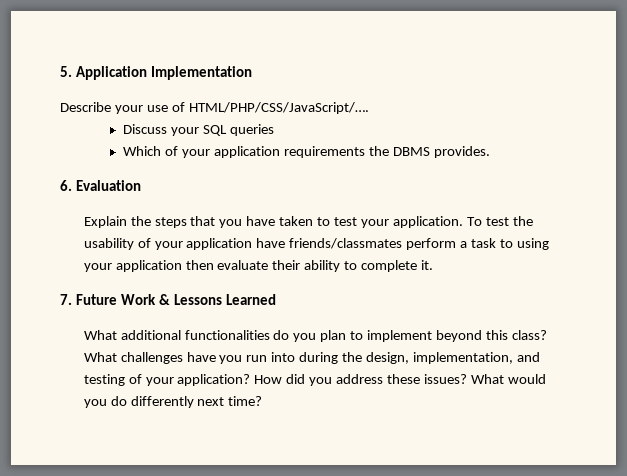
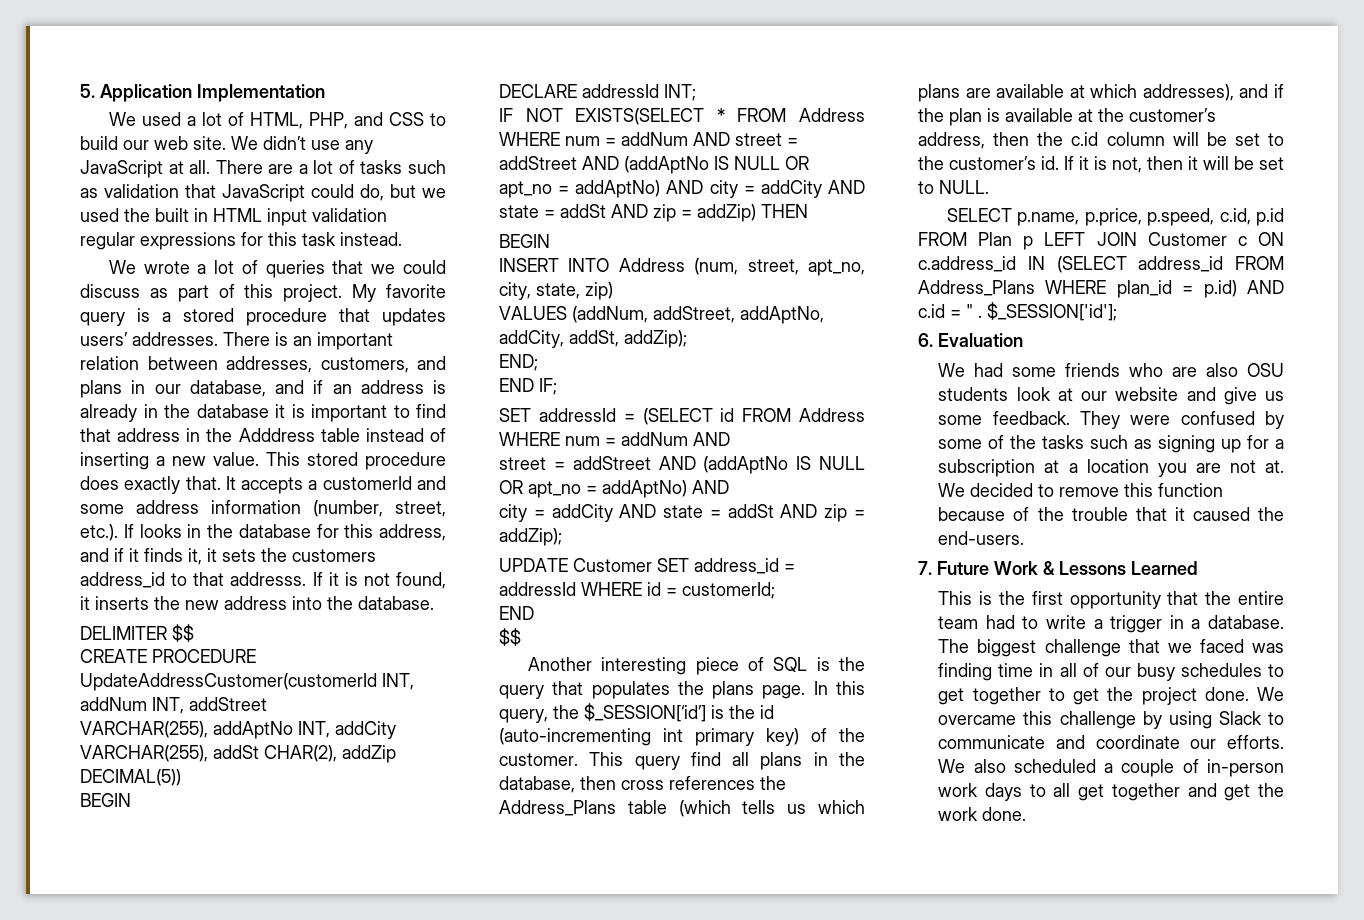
- Describe your use of HTML/PHP/CSS/JavaScript/….
- Discuss your SQL queries
- Which of your application requirements the DBMS provides.
+ We used a lot of HTML, PHP, and CSS to build our web site. We didn’t use any JavaScript at all. There are a lot of tasks such as validation that JavaScript could do, but we used the built in HTML input validation regular expressions for this task instead.
+ We wrote a lot of queries that we could discuss as part of this project. My favorite query is a stored procedure that updates users’ addresses. There is an important relation between addresses, customers, and plans in our database, and if an address is already in the database it is important to find that address in the Adddress table instead of inserting a new value. This stored procedure does exactly that. It accepts a customerId and some address information (number, street, etc.). If looks in the database for this address, and if it finds it, it sets the customers address_id to that addresss. If it is not found, it inserts the new address into the database.
+ DELIMITER $$
+ CREATE PROCEDURE UpdateAddressCustomer(customerId INT, addNum INT, addStreet
+ VARCHAR(255), addAptNo INT, addCity VARCHAR(255), addSt CHAR(2), addZip DECIMAL(5))
+ BEGIN
+ DECLARE addressId INT;
+ IF NOT EXISTS(SELECT * FROM Address WHERE num = addNum AND street = addStreet AND (addAptNo IS NULL OR apt_no = addAptNo) AND city = addCity AND state = addSt AND zip = addZip) THEN
+ BEGIN
+ INSERT INTO Address (num, street, apt_no, city, state, zip)
+ VALUES (addNum, addStreet, addAptNo, addCity, addSt, addZip);
+ END;
+ END IF;
+ SET addressId = (SELECT id FROM Address WHERE num = addNum AND
+ street = addStreet AND (addAptNo IS NULL OR apt_no = addAptNo) AND
+ city = addCity AND state = addSt AND zip = addZip);
+ UPDATE Customer SET address_id = addressId WHERE id = customerId;
+ END
+ $$
+ Another interesting piece of SQL is the query that populates the plans page. In this query, the $_SESSION[‘id’] is the id (auto-incrementing int primary key) of the customer. This query find all plans in the database, then cross references the Address_Plans table (which tells us which plans are available at which addresses), and if the plan is available at the customer’s address, then the c.id column will be set to the customer’s id. If it is not, then it will be set to NULL.
+ SELECT p.name, p.price, p.speed, c.id, p.id FROM Plan p LEFT JOIN Customer c ON c.address_id IN (SELECT address_id FROM Address_Plans WHERE plan_id = p.id) AND c.id = " . $_SESSION['id'];
  6. Evaluation
- Explain the steps that you have taken to test your application. To test the usability of your application have friends/classmates perform a task to using your application then evaluate their ability to complete it.
+ We had some friends who are also OSU students look at our website and give us some feedback. They were confused by some of the tasks such as signing up for a subscription at a location you are not at. We decided to remove this function because of the trouble that it caused the end-users.
- What additional functionalities do you plan to implement beyond this class? What challenges have you run into during the design, implementation, and testing of your application? How did you address these issues? What would you do differently next time?
+ This is the first opportunity that the entire team had to write a trigger in a database. The biggest challenge that we faced was finding time in all of our busy schedules to get together to get the project done. We overcame this challenge by using Slack to communicate and coordinate our efforts. We also scheduled a couple of in-person work days to all get together and get the work done.

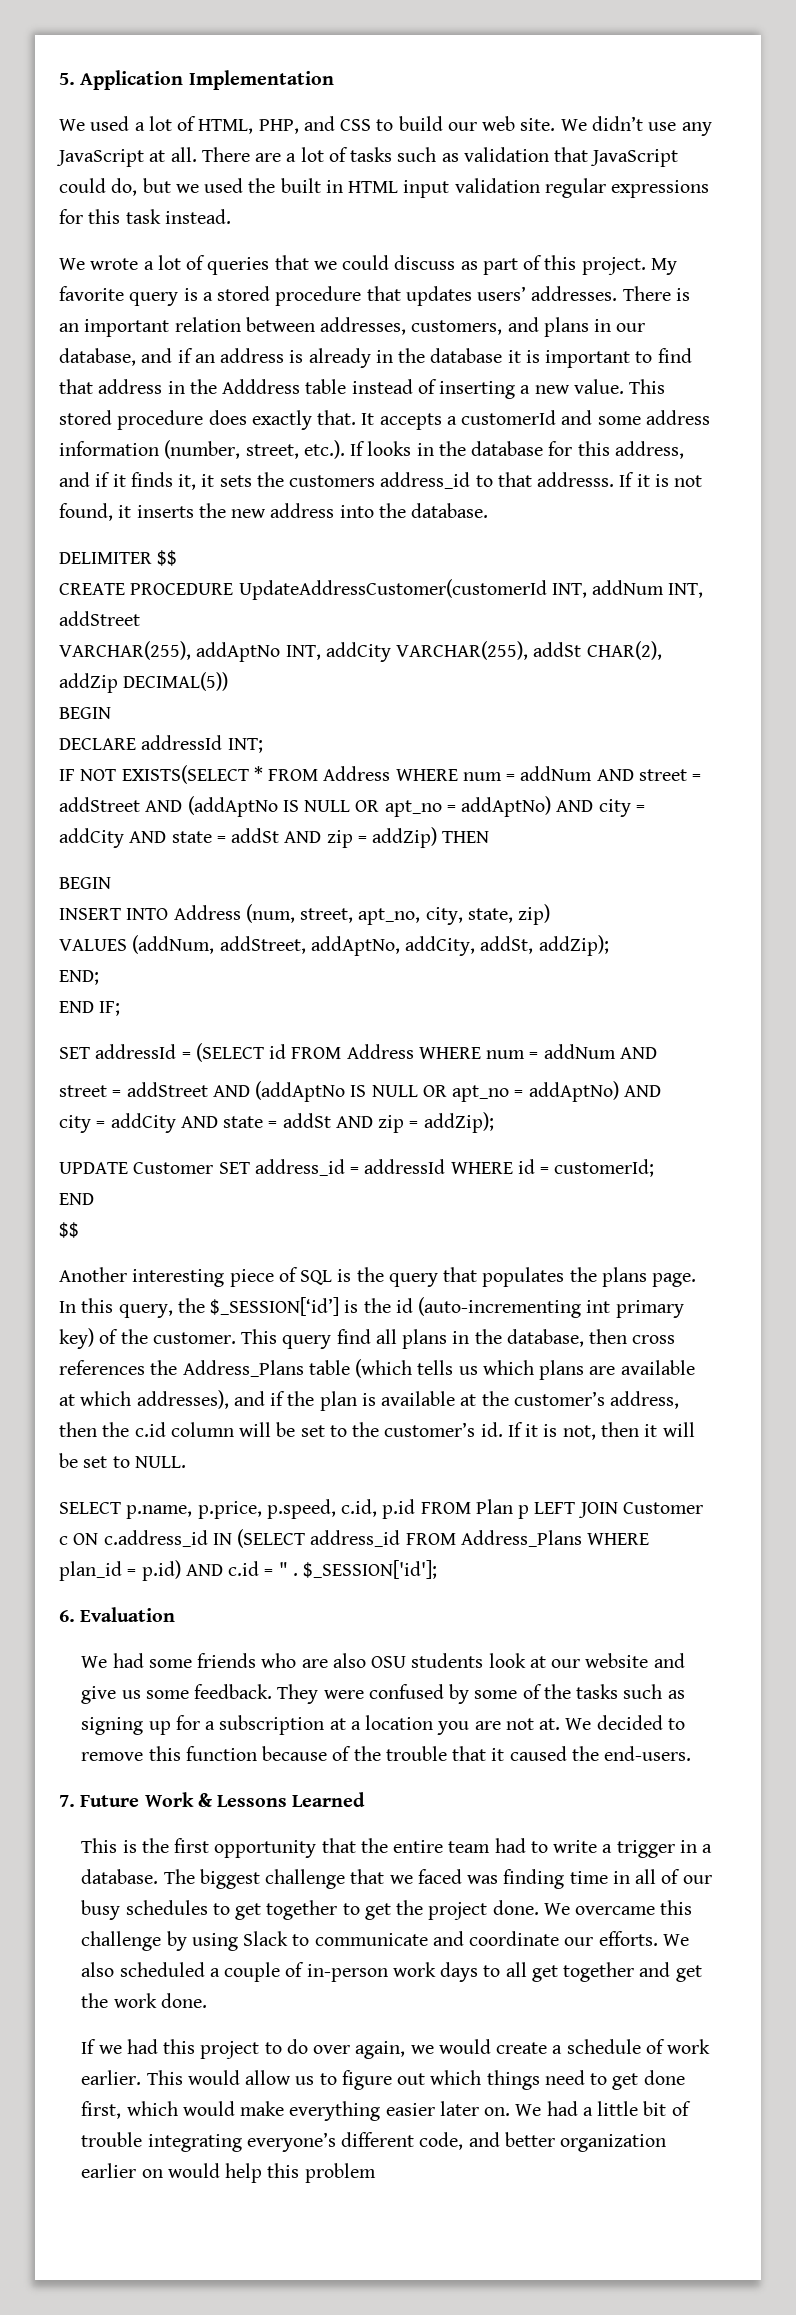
+ If we had this project to do over again, we would create a schedule of work earlier. This would allow us to figure out which things need to get done first, which would make everything easier later on. We had a little bit of trouble integrating everyone’s different code, and better organization earlier on would help this problem

